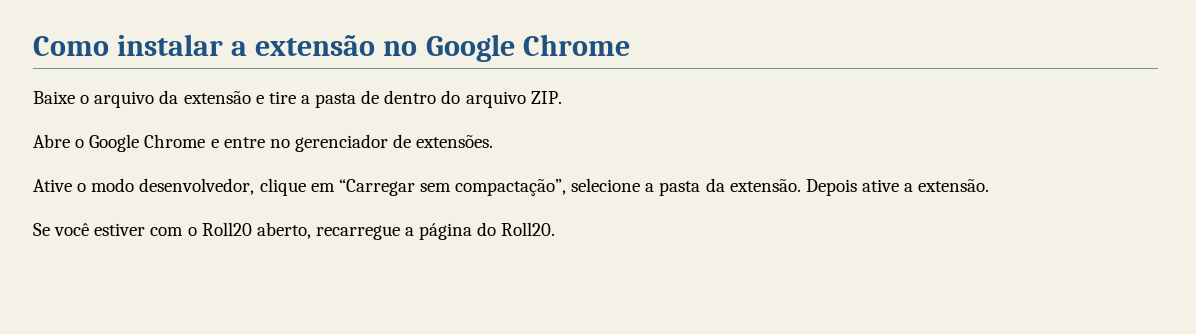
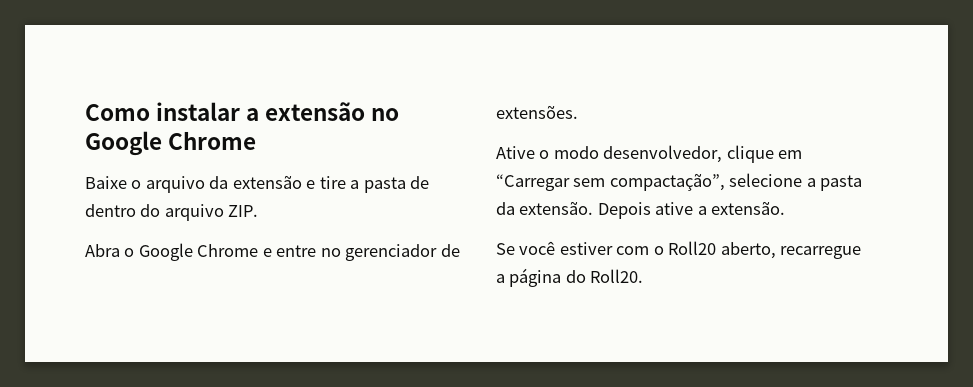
- Abre o Google Chrome e entre no gerenciador de extensões.
+ Abra o Google Chrome e entre no gerenciador de extensões.

